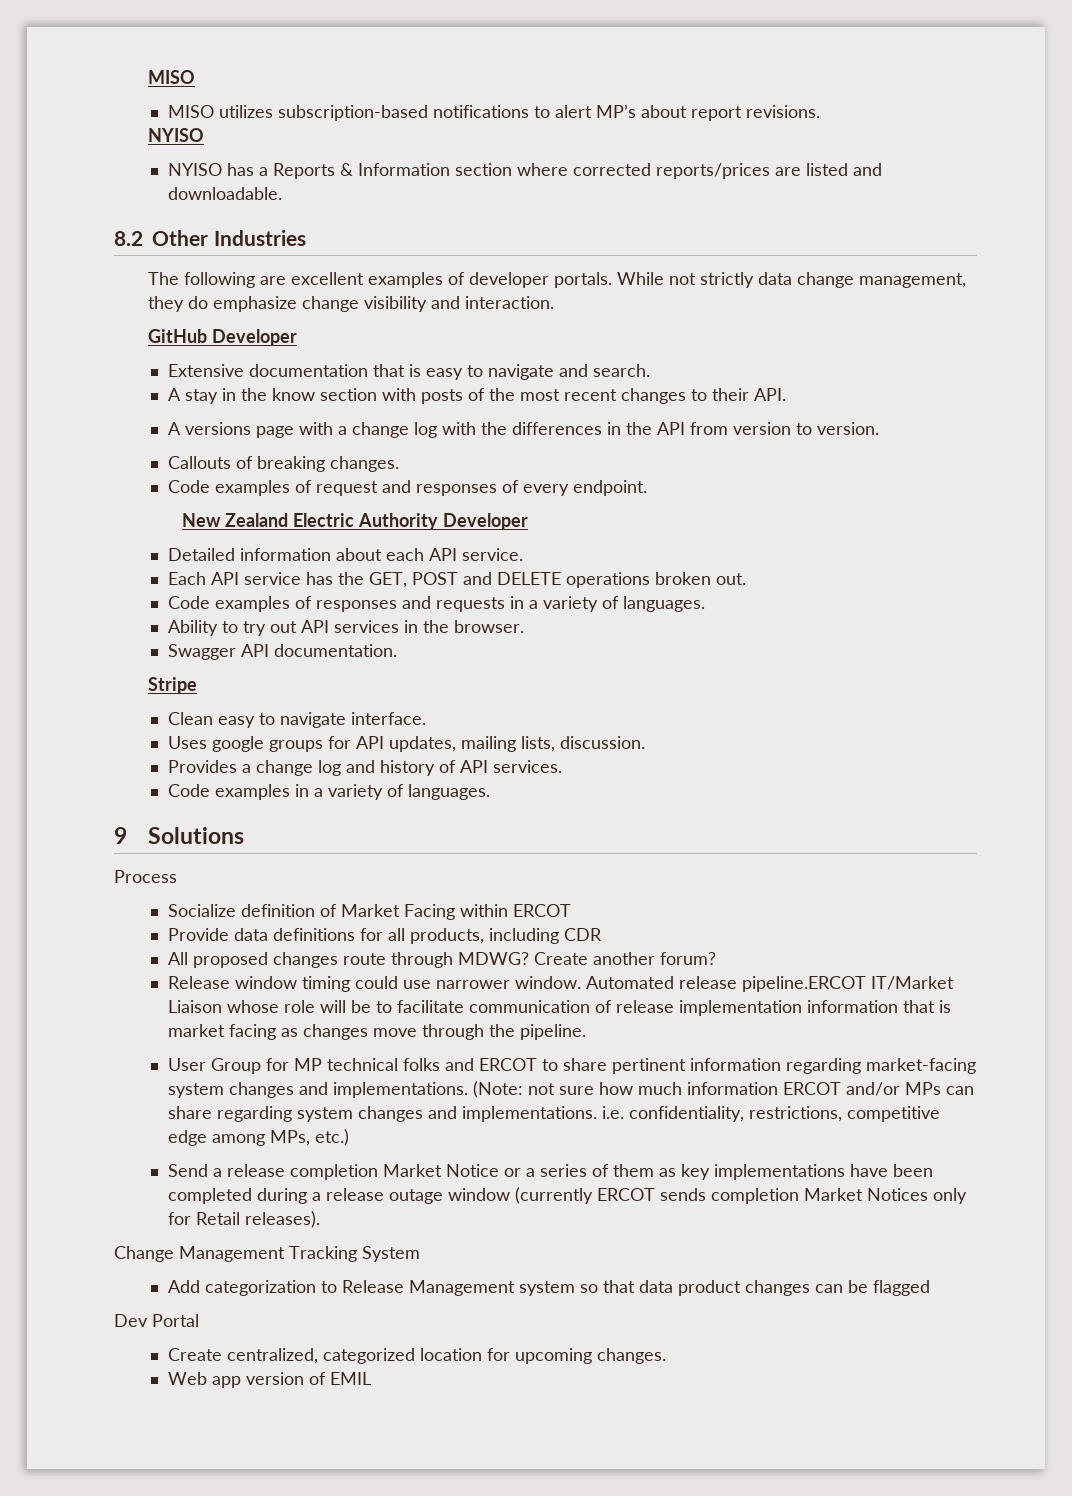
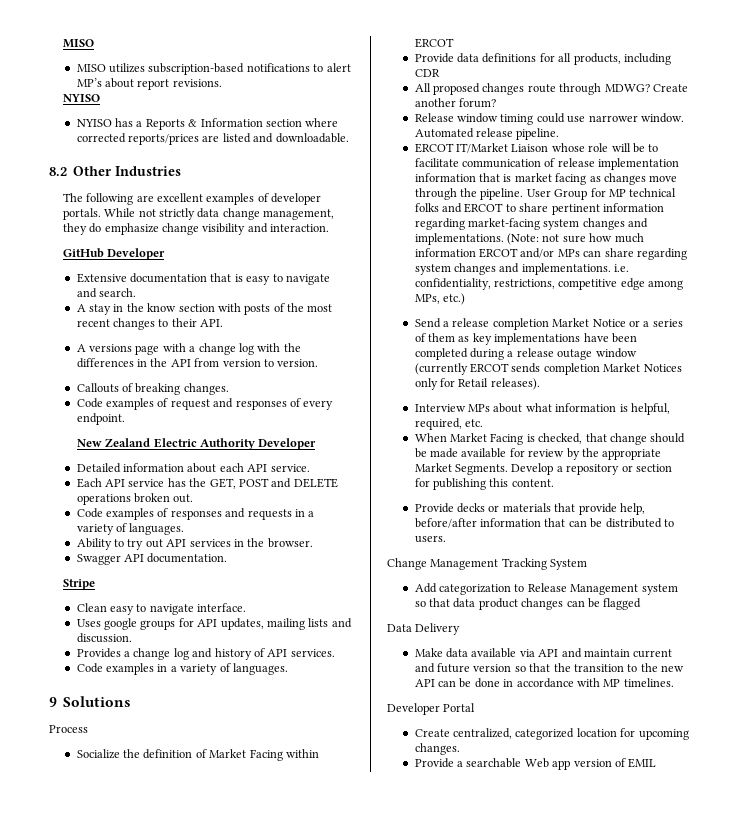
- Uses google groups for API updates, mailing lists, discussion.
+ Uses google groups for API updates, mailing lists and discussion.
- Socialize definition of Market Facing within ERCOT
+ Socialize the definition of Market Facing within ERCOT
- Automated release pipeline.ERCOT IT/Market Liaison whose role will be to facilitate communication of release implementation information that is market facing as changes move through the pipeline.
- User Group for MP technical folks and ERCOT to share pertinent information regarding market-facing system changes and implementations.
+ Automated release pipeline.
+ ERCOT IT/Market Liaison whose role will be to facilitate communication of release implementation information that is market facing as changes move through the pipeline. User Group for MP technical folks and ERCOT to share pertinent information regarding market-facing system changes and implementations.
+ Interview MPs about what information is helpful, required, etc.
+ When Market Facing is checked, that change should be made available for review by the appropriate Market Segments. Develop a repository or section for publishing this content.
+ Provide decks or materials that provide help, before/after information that can be distributed to users.
- Dev Portal
+ Data Delivery
+ Make data available via API and maintain current and future version so that the transition to the new API can be done in accordance with MP timelines.
+ Developer Portal
- Web app version of EMIL
+ Provide a searchable Web app version of EMIL

